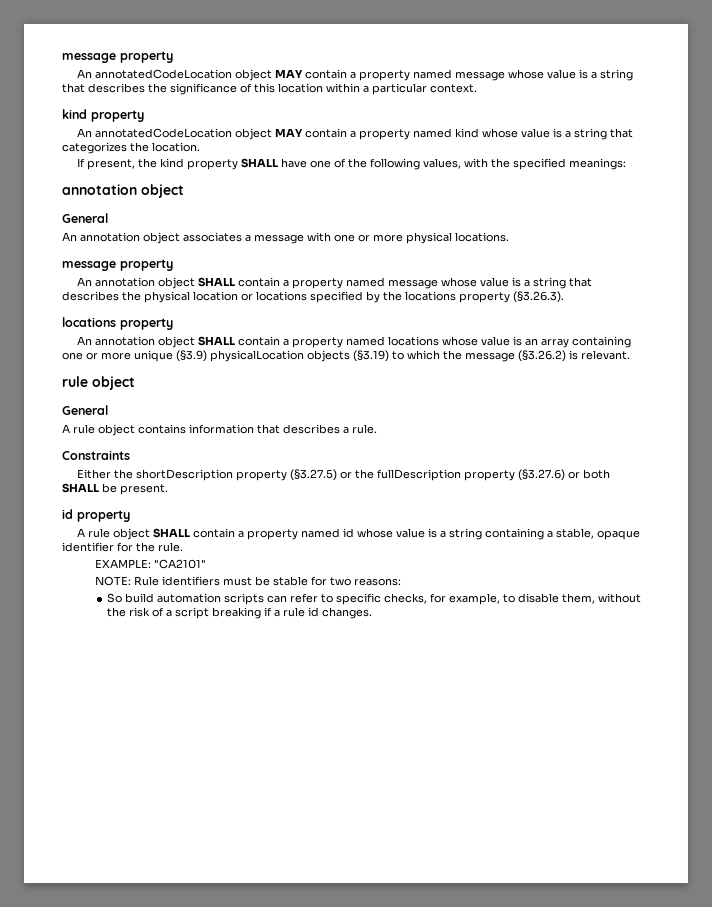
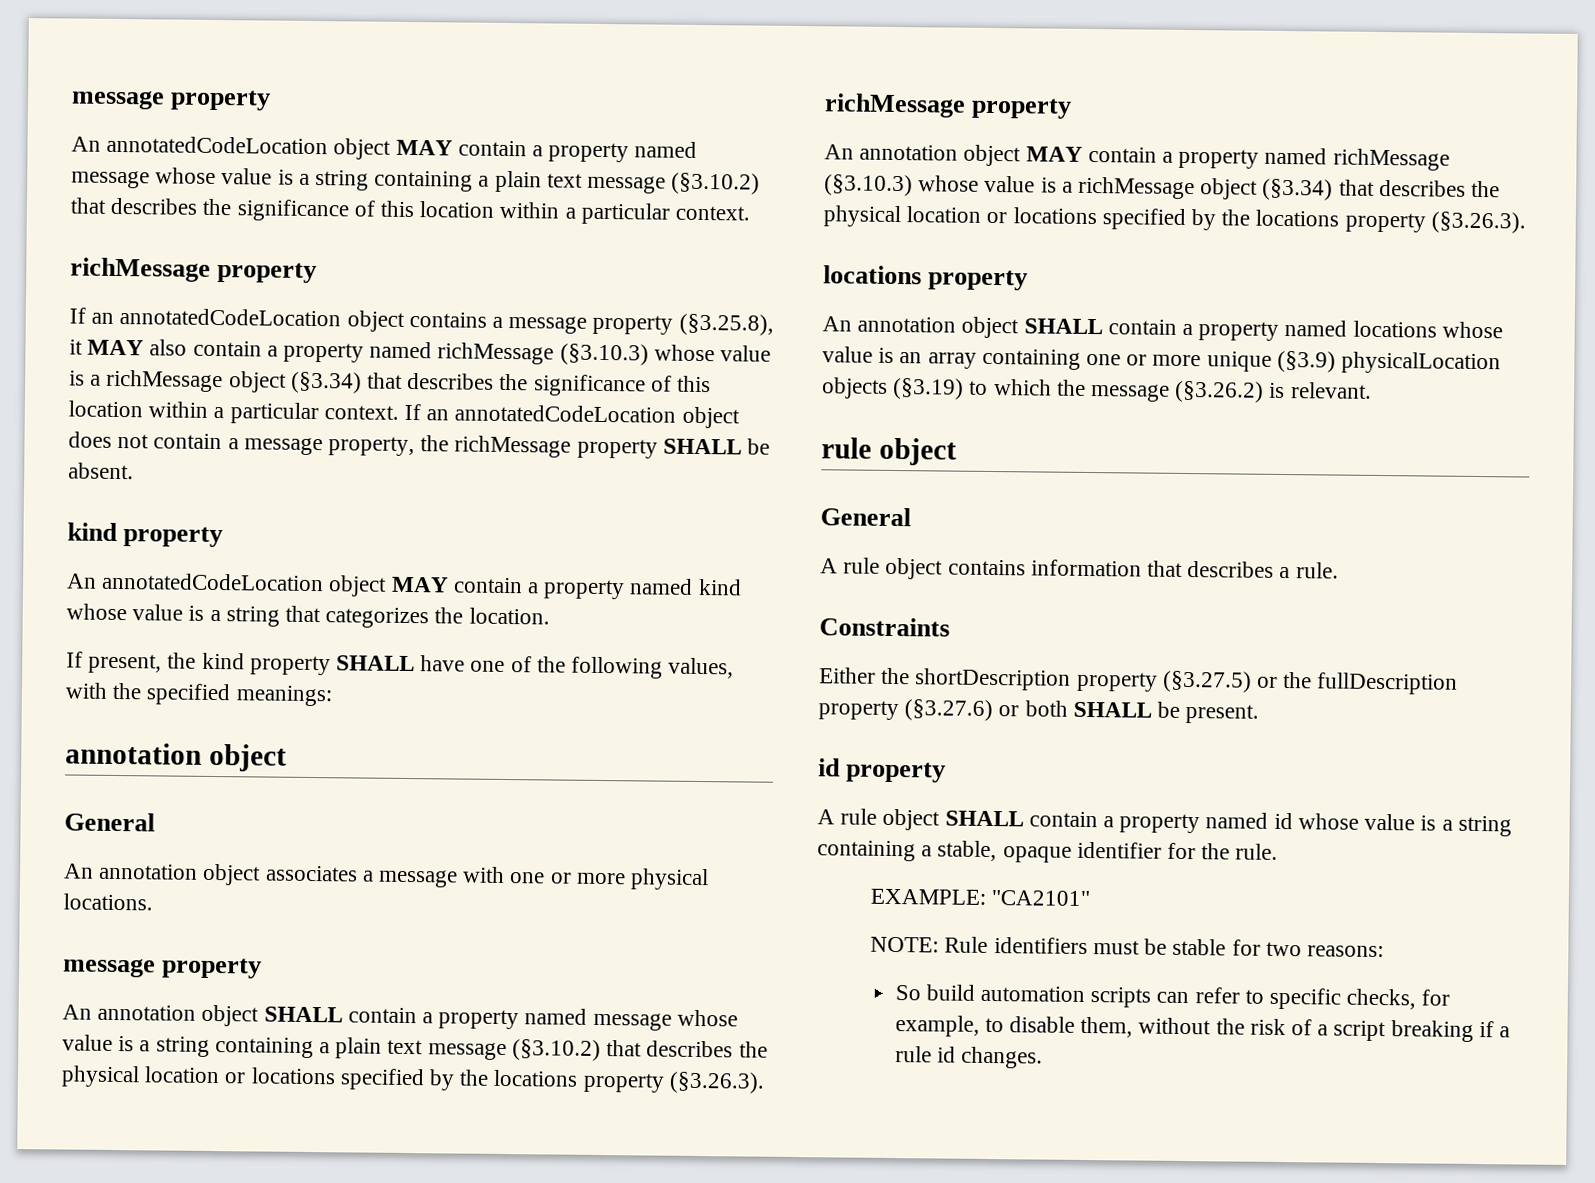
- An annotatedCodeLocation object MAY contain a property named message whose value is a string that describes the significance of this location within a particular context.
+ An annotatedCodeLocation object MAY contain a property named message whose value is a string containing a plain text message (§3.10.2) that describes the significance of this location within a particular context.
+ richMessage property
+ If an annotatedCodeLocation object contains a message property (§3.25.8), it MAY also contain a property named richMessage (§3.10.3) whose value is a richMessage object (§3.34) that describes the significance of this location within a particular context. If an annotatedCodeLocation object does not contain a message property, the richMessage property SHALL be absent.
- An annotation object SHALL contain a property named message whose value is a string that describes the physical location or locations specified by the locations property (§3.26.3).
+ An annotation object SHALL contain a property named message whose value is a string containing a plain text message (§3.10.2) that describes the physical location or locations specified by the locations property (§3.26.3).
+ richMessage property
+ An annotation object MAY contain a property named richMessage (§3.10.3) whose value is a richMessage object (§3.34) that describes the physical location or locations specified by the locations property (§3.26.3).

